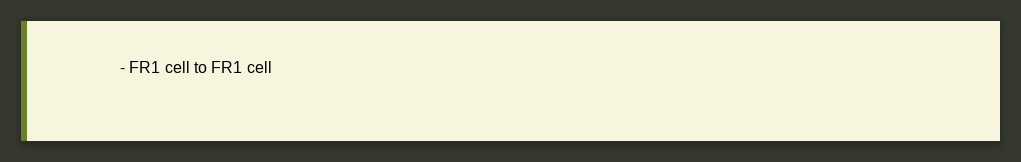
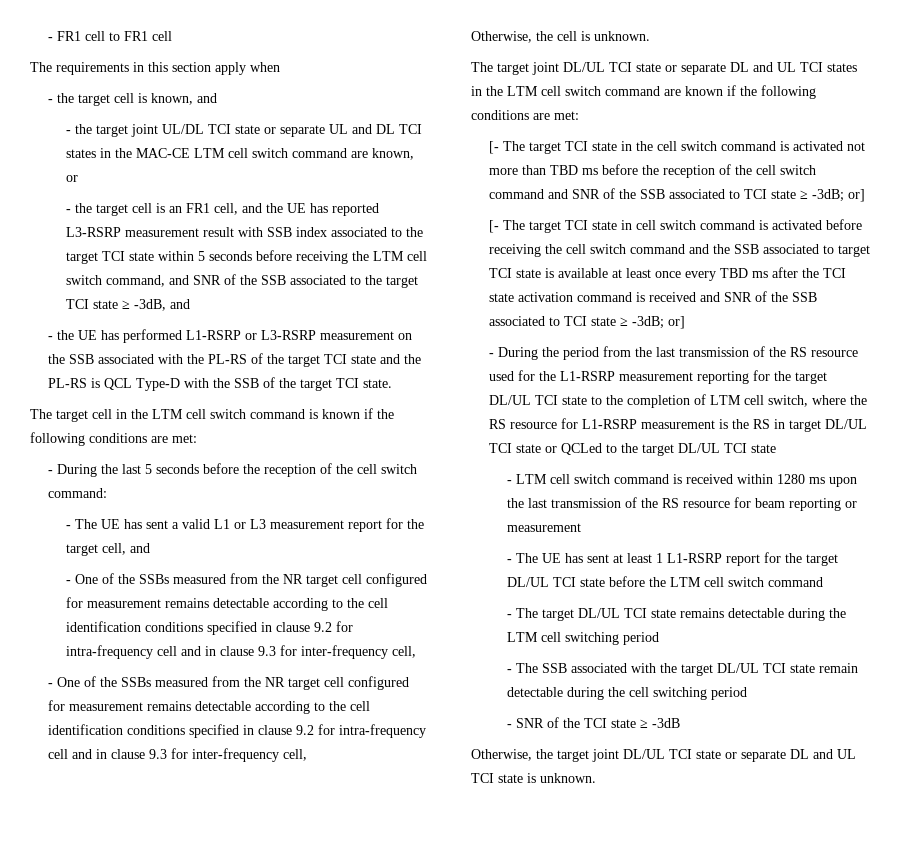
+ The requirements in this section apply when
+ - the target cell is known, and
+ - the target joint UL/DL TCI state or separate UL and DL TCI states in the MAC-CE LTM cell switch command are known, or
+ - the target cell is an FR1 cell, and the UE has reported L3-RSRP measurement result with SSB index associated to the target TCI state within 5 seconds before receiving the LTM cell switch command, and SNR of the SSB associated to the target TCI state ≥ -3dB, and
+ - the UE has performed L1-RSRP or L3-RSRP measurement on the SSB associated with the PL-RS of the target TCI state and the PL-RS is QCL Type-D with the SSB of the target TCI state.
+ The target cell in the LTM cell switch command is known if the following conditions are met:
+ - During the last 5 seconds before the reception of the cell switch command:
+ - The UE has sent a valid L1 or L3 measurement report for the target cell, and
+ - One of the SSBs measured from the NR target cell configured for measurement remains detectable according to the cell identification conditions specified in clause 9.2 for intra-frequency cell and in clause 9.3 for inter-frequency cell,
+ - One of the SSBs measured from the NR target cell configured for measurement remains detectable according to the cell identification conditions specified in clause 9.2 for intra-frequency cell and in clause 9.3 for inter-frequency cell,
+ Otherwise, the cell is unknown.
+ The target joint DL/UL TCI state or separate DL and UL TCI states in the LTM cell switch command are known if the following conditions are met:
+ [- The target TCI state in the cell switch command is activated not more than TBD ms before the reception of the cell switch command and SNR of the SSB associated to TCI state ≥ -3dB; or]
+ [- The target TCI state in cell switch command is activated before receiving the cell switch command and the SSB associated to target TCI state is available at least once every TBD ms after the TCI state activation command is received and SNR of the SSB associated to TCI state ≥ -3dB; or]
+ - During the period from the last transmission of the RS resource used for the L1-RSRP measurement reporting for the target DL/UL TCI state to the completion of LTM cell switch, where the RS resource for L1-RSRP measurement is the RS in target DL/UL TCI state or QCLed to the target DL/UL TCI state
+ - LTM cell switch command is received within 1280 ms upon the last transmission of the RS resource for beam reporting or measurement
+ - The UE has sent at least 1 L1-RSRP report for the target DL/UL TCI state before the LTM cell switch command
+ - The target DL/UL TCI state remains detectable during the LTM cell switching period
+ - The SSB associated with the target DL/UL TCI state remain detectable during the cell switching period
+ - SNR of the TCI state ≥ -3dB
+ Otherwise, the target joint DL/UL TCI state or separate DL and UL TCI state is unknown.

